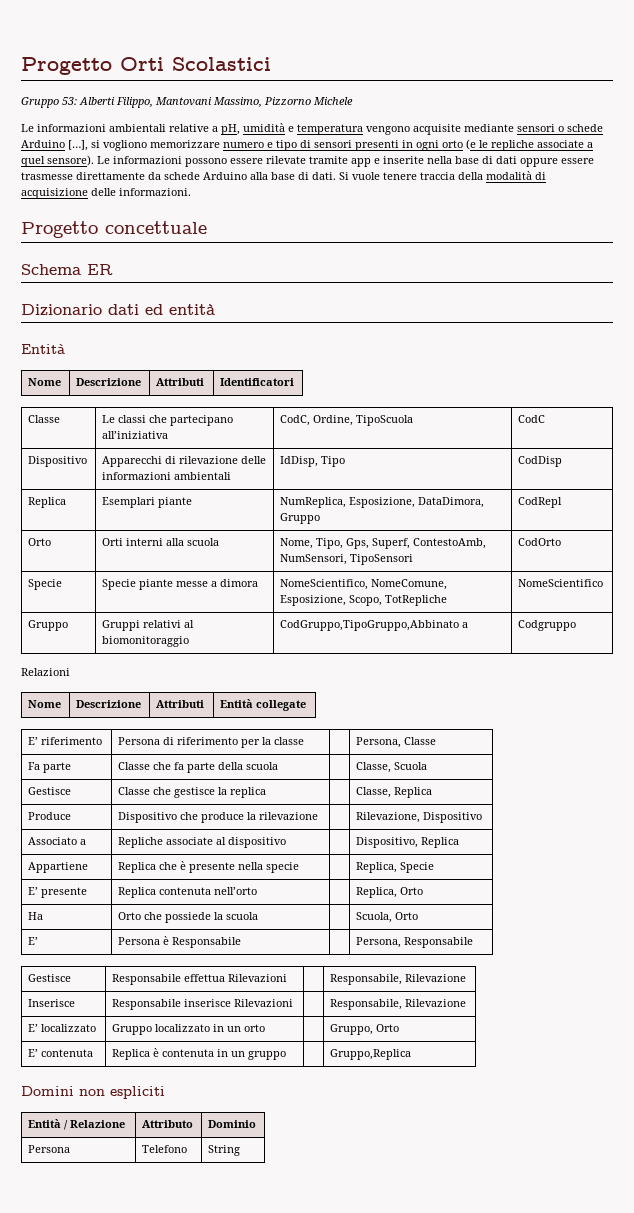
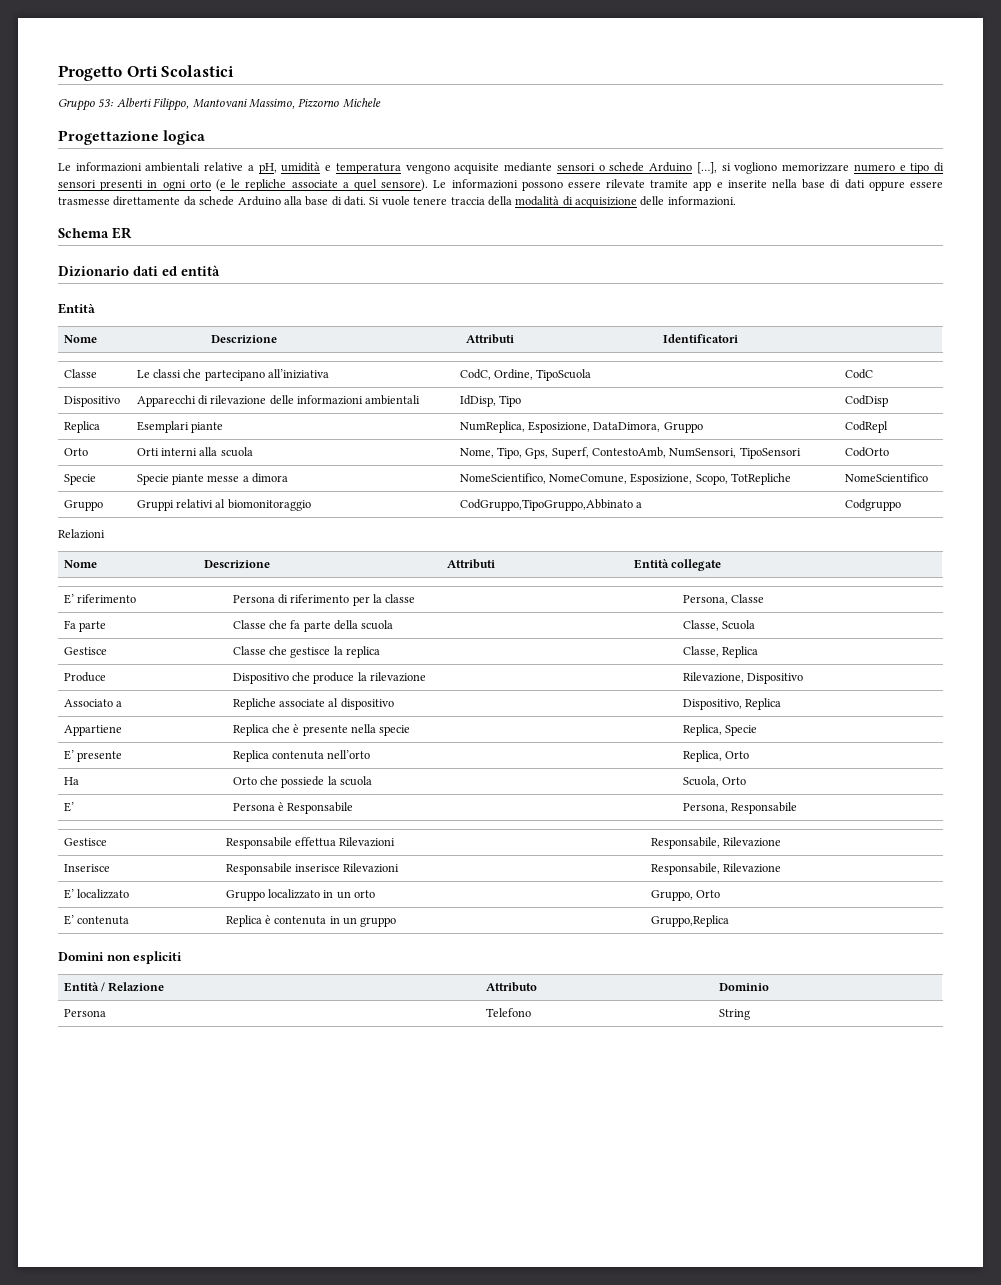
+ Progettazione logica
- Progetto concettuale

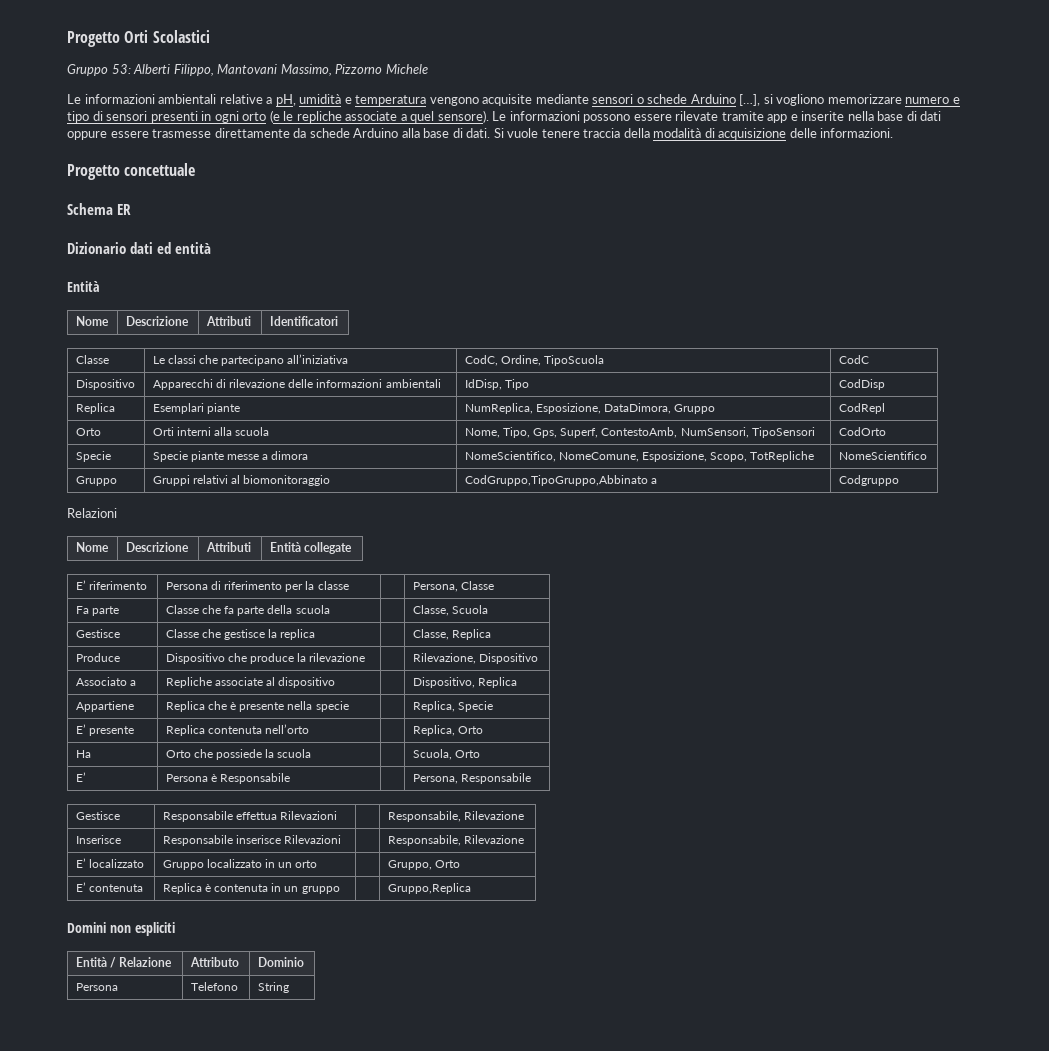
- Progettazione logica
+ Progetto concettuale

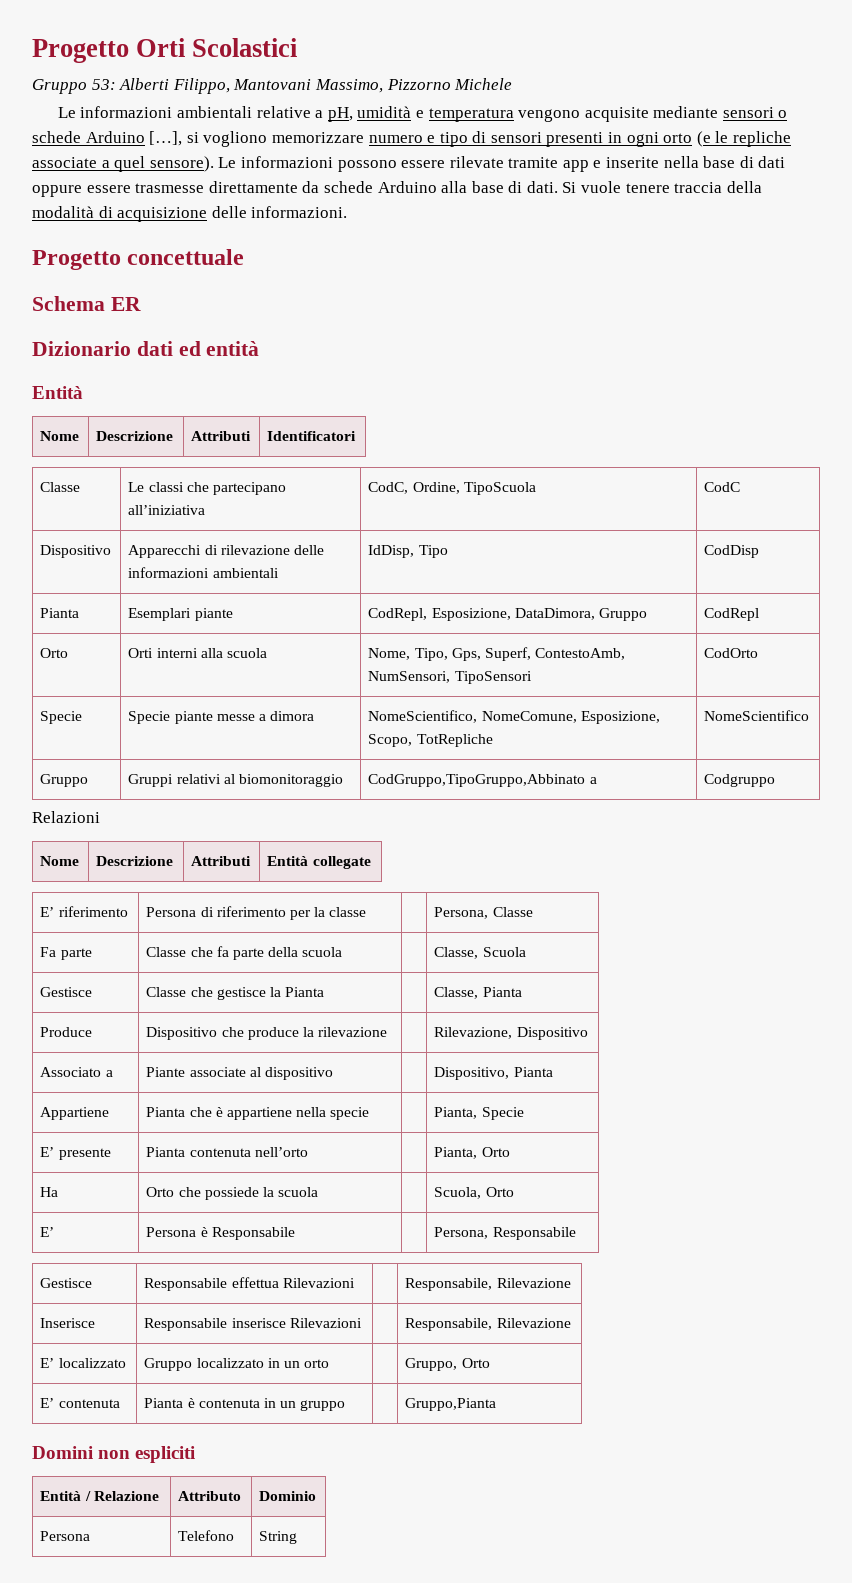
- Replica | Esemplari piante | NumReplica, Esposizione, DataDimora, Gruppo | CodRepl
+ Pianta | Esemplari piante | CodRepl, Esposizione, DataDimora, Gruppo | CodRepl
- Gestisce | Classe che gestisce la replica | | Classe, Replica
+ Gestisce | Classe che gestisce la Pianta | | Classe, Pianta
- Associato a | Repliche associate al dispositivo | | Dispositivo, Replica
+ Associato a | Piante associate al dispositivo | | Dispositivo, Pianta
- Appartiene | Replica che è presente nella specie | | Replica, Specie
+ Appartiene | Pianta che è appartiene nella specie | | Pianta, Specie
- E’ presente | Replica contenuta nell’orto | | Replica, Orto
+ E’ presente | Pianta contenuta nell’orto | | Pianta, Orto
- E’ contenuta | Replica è contenuta in un gruppo | | Gruppo,Replica
+ E’ contenuta | Pianta è contenuta in un gruppo | | Gruppo,Pianta

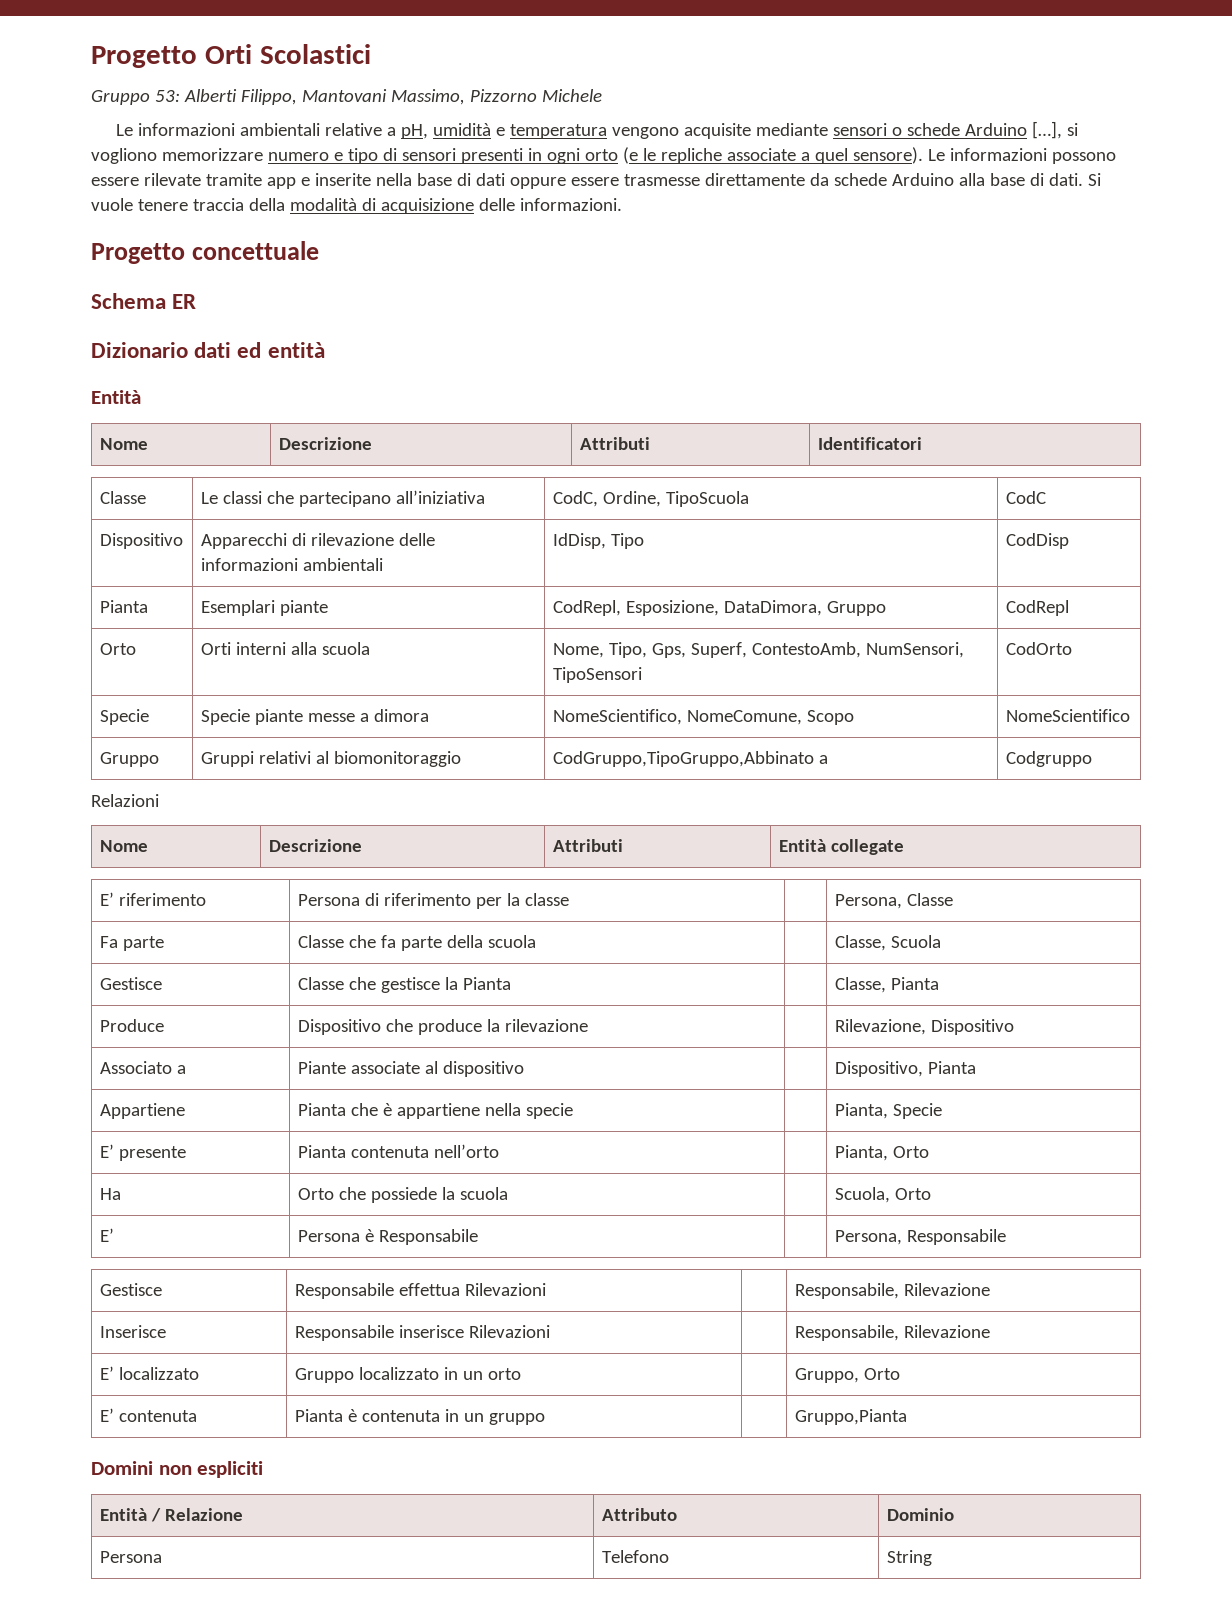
- Specie | Specie piante messe a dimora | NomeScientifico, NomeComune, Esposizione, Scopo, TotRepliche | NomeScientifico
+ Specie | Specie piante messe a dimora | NomeScientifico, NomeComune, Scopo | NomeScientifico

